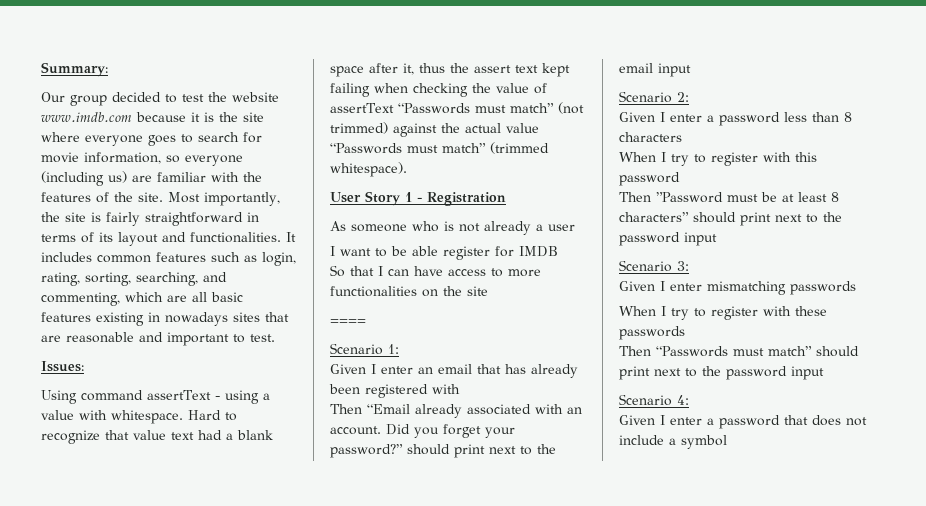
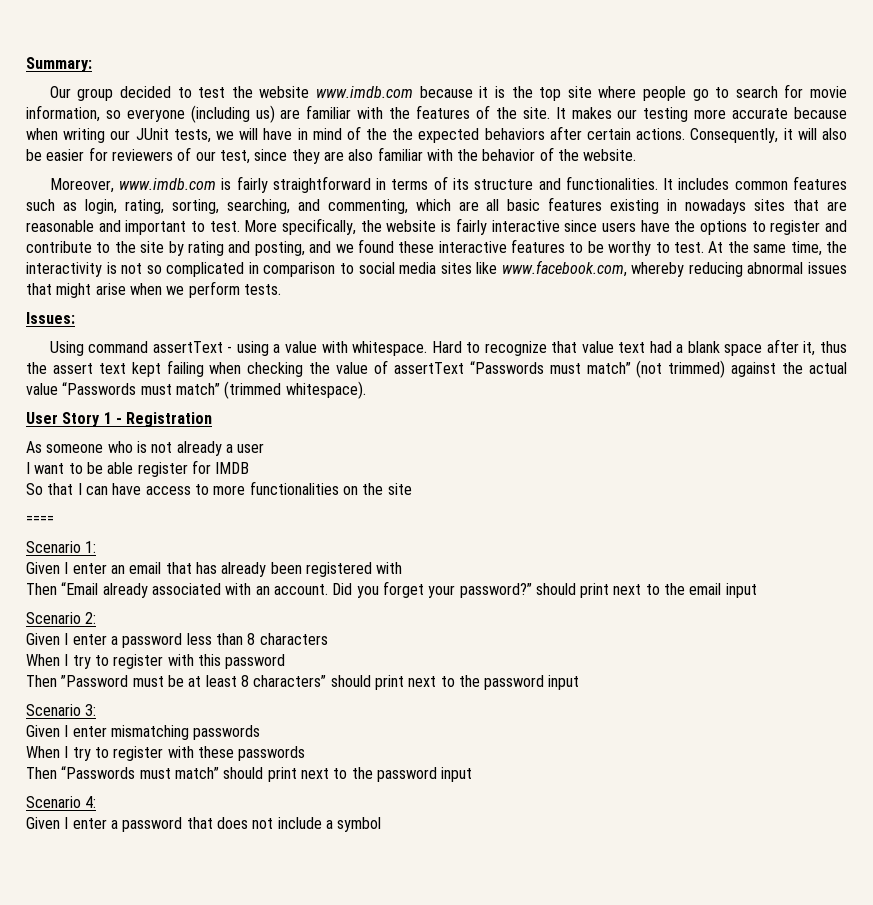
- Our group decided to test the website www.imdb.com because it is the site where everyone goes to search for movie information, so everyone (including us) are familiar with the features of the site.
+ Our group decided to test the website www.imdb.com because it is the top site where people go to search for movie information, so everyone (including us) are familiar with the features of the site.
- Most importantly, the site is fairly straightforward in terms of its layout and functionalities.
+ It makes our testing more accurate because when writing our JUnit tests, we will have in mind of the the expected behaviors after certain actions. Consequently, it will also be easier for reviewers of our test, since they are also familiar with the behavior of the website.
+ Moreover, www.imdb.com is fairly straightforward in terms of its structure and functionalities.
+ More specifically, the website is fairly interactive since users have the options to register and contribute to the site by rating and posting, and we found these interactive features to be worthy to test. At the same time, the interactivity is not so complicated in comparison to social media sites like www.facebook.com, whereby reducing abnormal issues that might arise when we perform tests.

